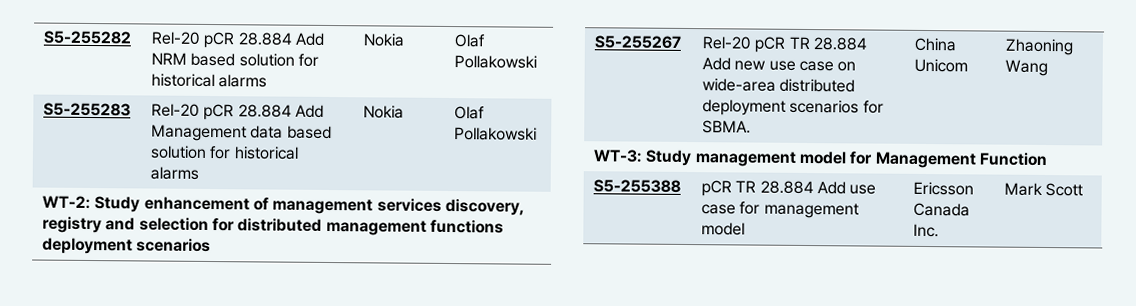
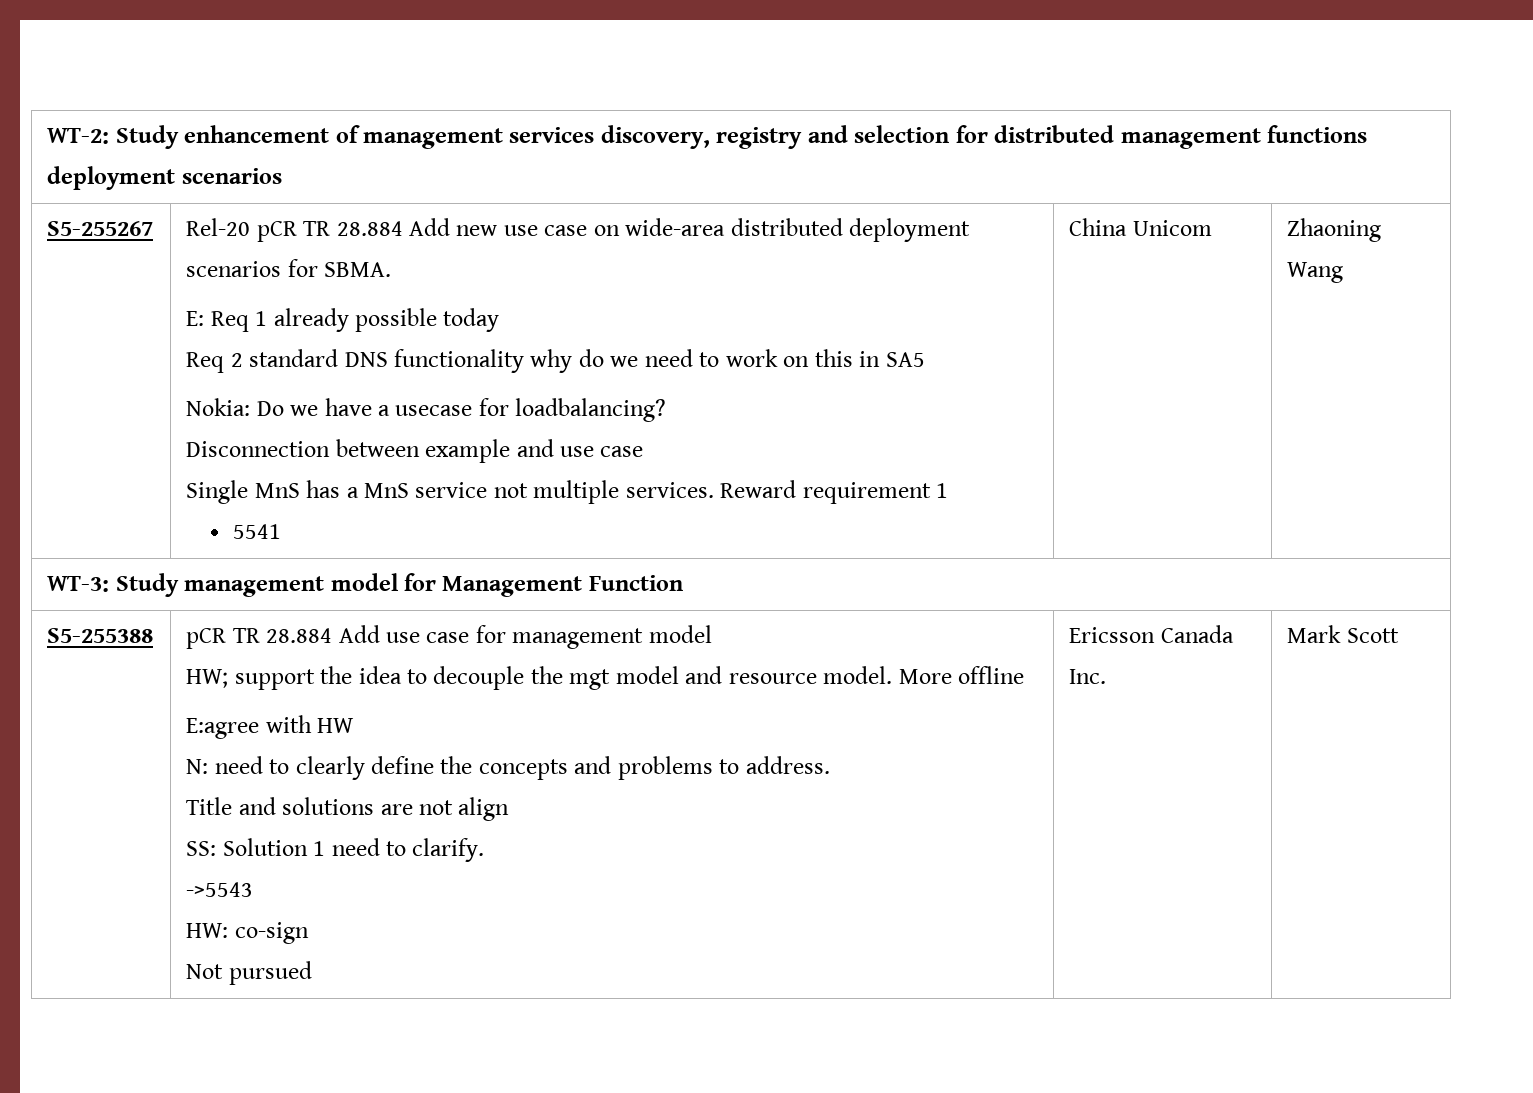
- S5-255282 | Rel-20 pCR 28.884 Add NRM based solution for historical alarms | Nokia | Olaf Pollakowski
- S5-255283 | Rel-20 pCR 28.884 Add Management data based solution for historical alarms | Nokia | Olaf Pollakowski
+ E: Req 1 already possible today
+ Req 2 standard DNS functionality why do we need to work on this in SA5
+ Nokia: Do we have a usecase for loadbalancing?
+ Disconnection between example and use case
+ Single MnS has a MnS service not multiple services. Reward requirement 1
+ 5541
+ HW; support the idea to decouple the mgt model and resource model. More offline
+ E:agree with HW
+ N: need to clearly define the concepts and problems to address.
+ Title and solutions are not align
+ SS: Solution 1 need to clarify.
+ ->5543
+ HW: co-sign
+ Not pursued

